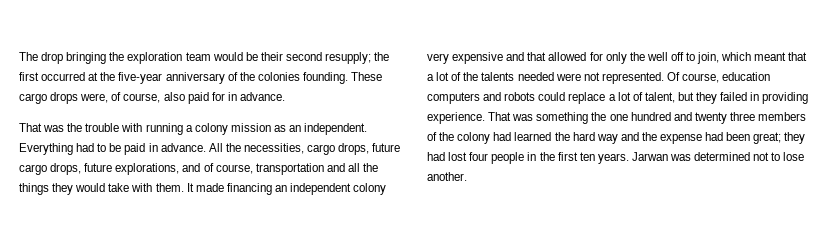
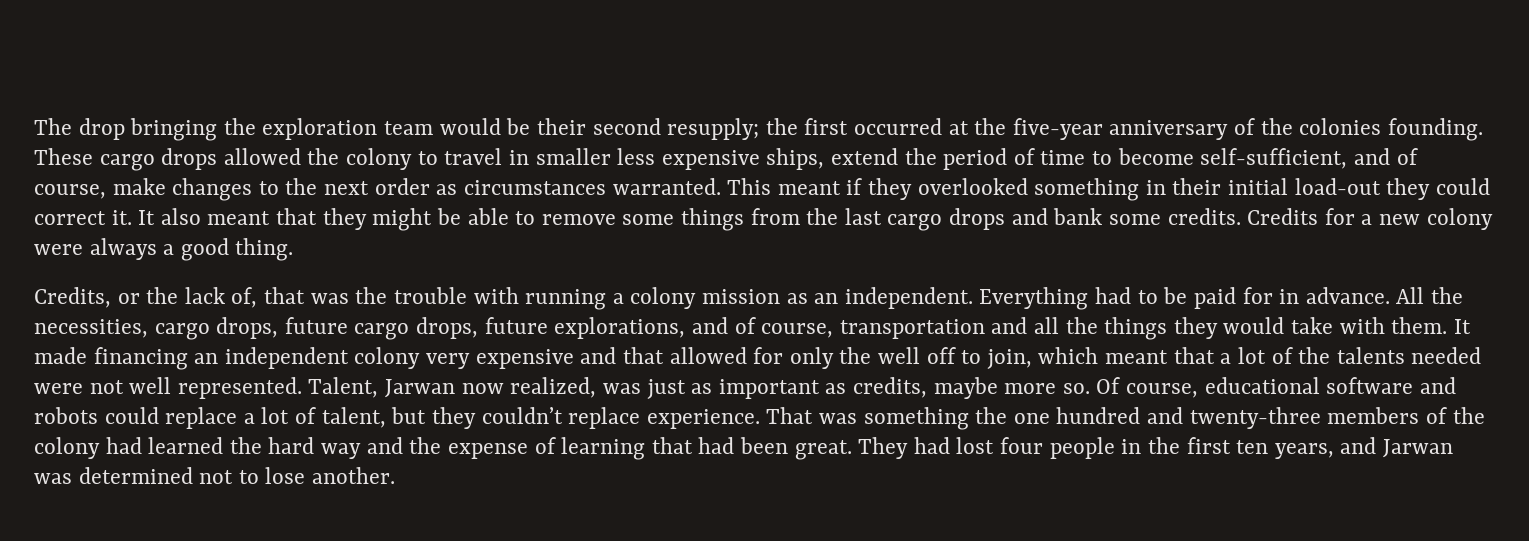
- These cargo drops were, of course, also paid for in advance.
- That was the trouble with running a colony mission as an independent.
+ These cargo drops allowed the colony to travel in smaller less expensive ships, extend the period of time to become self-sufficient, and of course, make changes to the next order as circumstances warranted. This meant if they overlooked something in their initial load-out they could correct it. It also meant that they might be able to remove some things from the last cargo drops and bank some credits. Credits for a new colony were always a good thing.
+ Credits, or the lack of, that was the trouble with running a colony mission as an independent.
- Everything had to be paid in advance.
+ Everything had to be paid for in advance.
- It made financing an independent colony very expensive and that allowed for only the well off to join, which meant that a lot of the talents needed were not represented. Of course, education computers and robots could replace a lot of talent, but they failed in providing experience.
+ It made financing an independent colony very expensive and that allowed for only the well off to join, which meant that a lot of the talents needed were not well represented. Talent, Jarwan now realized, was just as important as credits, maybe more so. Of course, educational software and robots could replace a lot of talent, but they couldn’t replace experience.
- That was something the one hundred and twenty three members of the colony had learned the hard way and the expense had been great; they had lost four people in the first ten years. Jarwan was determined not to lose another.
+ That was something the one hundred and twenty-three members of the colony had learned the hard way and the expense of learning that had been great. They had lost four people in the first ten years, and Jarwan was determined not to lose another.

